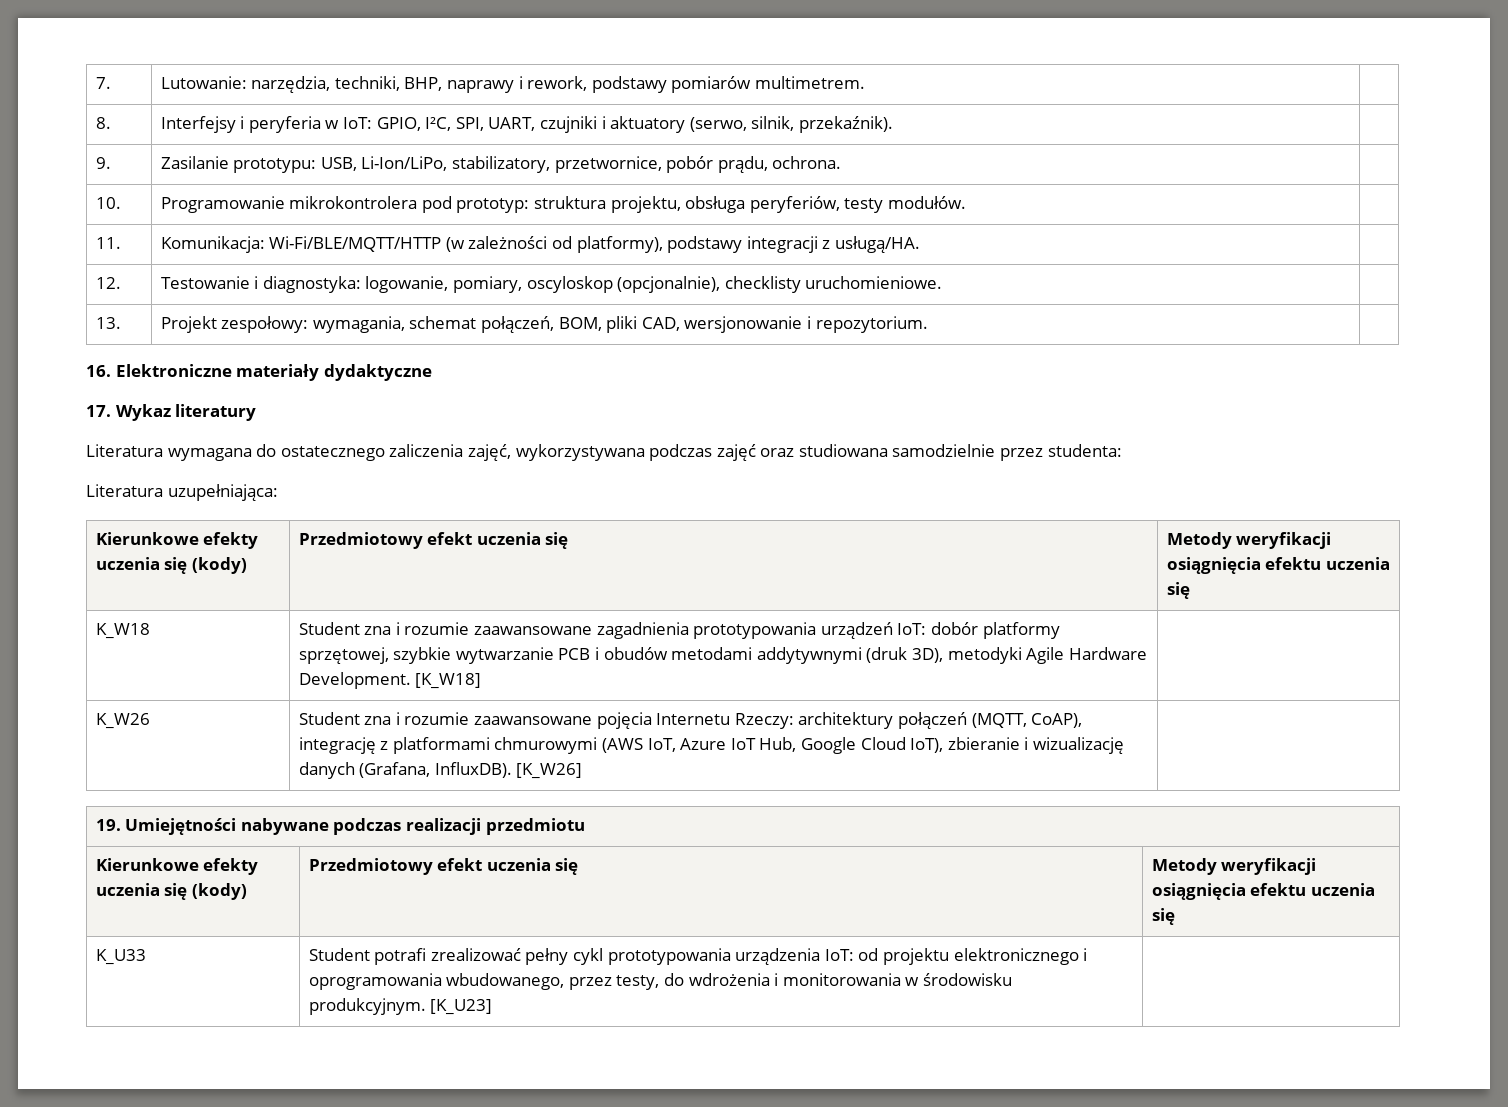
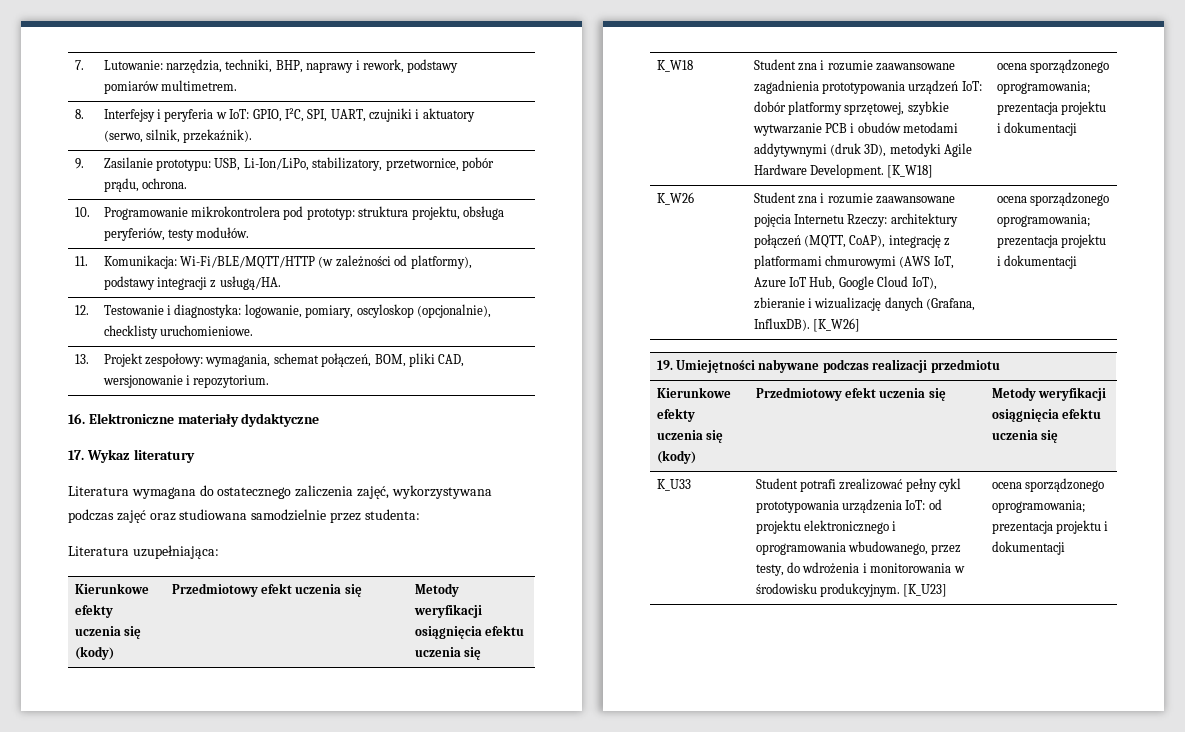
- K_W18 | Student zna i rozumie zaawansowane zagadnienia prototypowania urządzeń IoT: dobór platformy sprzętowej, szybkie wytwarzanie PCB i obudów metodami addytywnymi (druk 3D), metodyki Agile Hardware Development. [K_W18] |
+ K_W18 | Student zna i rozumie zaawansowane zagadnienia prototypowania urządzeń IoT: dobór platformy sprzętowej, szybkie wytwarzanie PCB i obudów metodami addytywnymi (druk 3D), metodyki Agile Hardware Development. [K_W18] | ocena sporządzonego oprogramowania; prezentacja projektu i dokumentacji
- K_W26 | Student zna i rozumie zaawansowane pojęcia Internetu Rzeczy: architektury połączeń (MQTT, CoAP), integrację z platformami chmurowymi (AWS IoT, Azure IoT Hub, Google Cloud IoT), zbieranie i wizualizację danych (Grafana, InfluxDB). [K_W26] |
+ K_W26 | Student zna i rozumie zaawansowane pojęcia Internetu Rzeczy: architektury połączeń (MQTT, CoAP), integrację z platformami chmurowymi (AWS IoT, Azure IoT Hub, Google Cloud IoT), zbieranie i wizualizację danych (Grafana, InfluxDB). [K_W26] | ocena sporządzonego oprogramowania; prezentacja projektu i dokumentacji
- K_U33 | Student potrafi zrealizować pełny cykl prototypowania urządzenia IoT: od projektu elektronicznego i oprogramowania wbudowanego, przez testy, do wdrożenia i monitorowania w środowisku produkcyjnym. [K_U23] |
+ K_U33 | Student potrafi zrealizować pełny cykl prototypowania urządzenia IoT: od projektu elektronicznego i oprogramowania wbudowanego, przez testy, do wdrożenia i monitorowania w środowisku produkcyjnym. [K_U23] | ocena sporządzonego oprogramowania; prezentacja projektu i dokumentacji

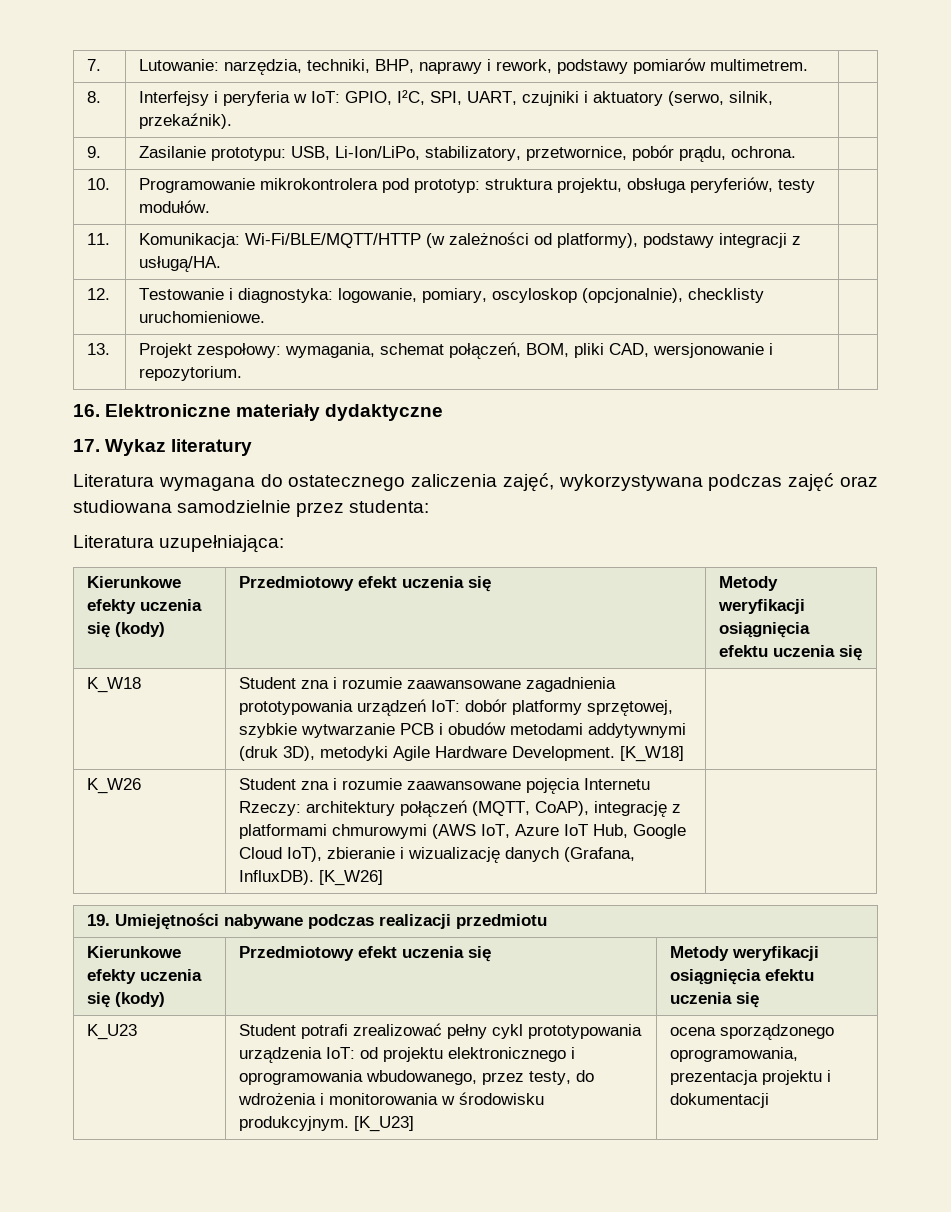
- K_W18 | Student zna i rozumie zaawansowane zagadnienia prototypowania urządzeń IoT: dobór platformy sprzętowej, szybkie wytwarzanie PCB i obudów metodami addytywnymi (druk 3D), metodyki Agile Hardware Development. [K_W18] | ocena sporządzonego oprogramowania; prezentacja projektu i dokumentacji
+ K_W18 | Student zna i rozumie zaawansowane zagadnienia prototypowania urządzeń IoT: dobór platformy sprzętowej, szybkie wytwarzanie PCB i obudów metodami addytywnymi (druk 3D), metodyki Agile Hardware Development. [K_W18] |
- K_W26 | Student zna i rozumie zaawansowane pojęcia Internetu Rzeczy: architektury połączeń (MQTT, CoAP), integrację z platformami chmurowymi (AWS IoT, Azure IoT Hub, Google Cloud IoT), zbieranie i wizualizację danych (Grafana, InfluxDB). [K_W26] | ocena sporządzonego oprogramowania; prezentacja projektu i dokumentacji
+ K_W26 | Student zna i rozumie zaawansowane pojęcia Internetu Rzeczy: architektury połączeń (MQTT, CoAP), integrację z platformami chmurowymi (AWS IoT, Azure IoT Hub, Google Cloud IoT), zbieranie i wizualizację danych (Grafana, InfluxDB). [K_W26] |
- K_U33 | Student potrafi zrealizować pełny cykl prototypowania urządzenia IoT: od projektu elektronicznego i oprogramowania wbudowanego, przez testy, do wdrożenia i monitorowania w środowisku produkcyjnym. [K_U23] | ocena sporządzonego oprogramowania; prezentacja projektu i dokumentacji
+ K_U23 | Student potrafi zrealizować pełny cykl prototypowania urządzenia IoT: od projektu elektronicznego i oprogramowania wbudowanego, przez testy, do wdrożenia i monitorowania w środowisku produkcyjnym. [K_U23] | ocena sporządzonego oprogramowania, prezentacja projektu i dokumentacji

